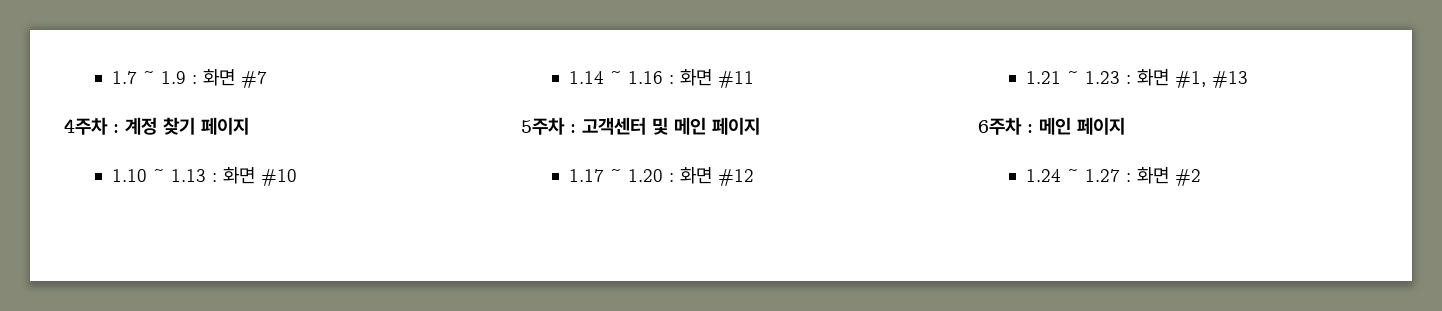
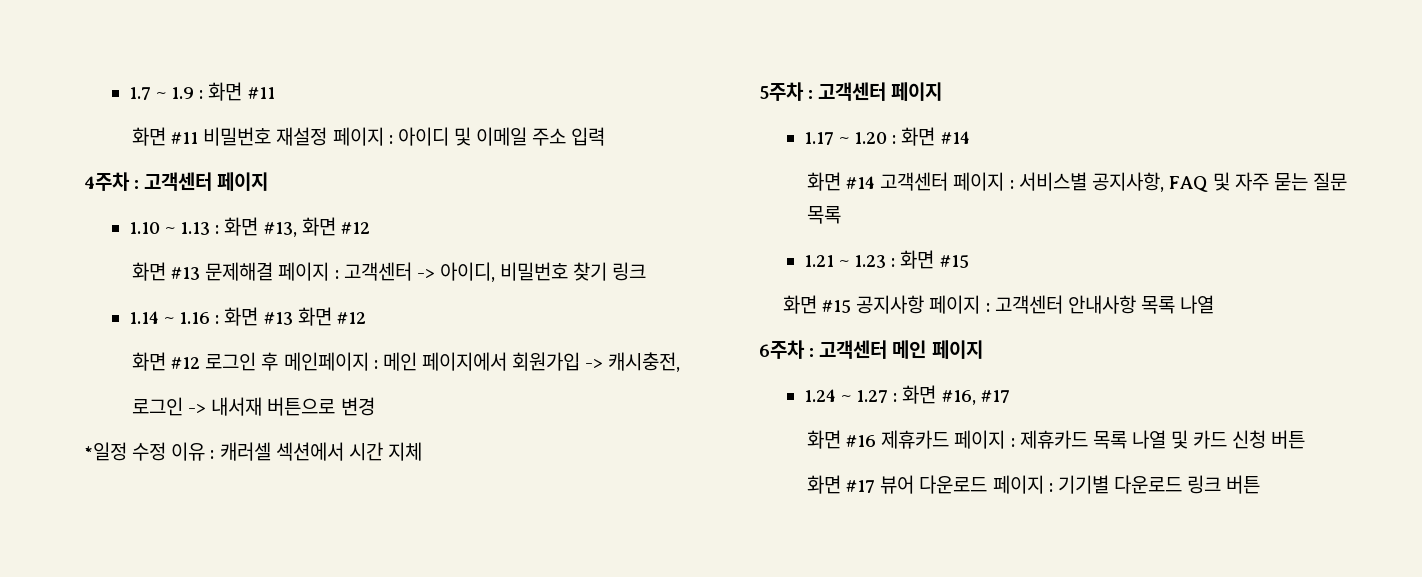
- 1.7 ~ 1.9 : 화면 #7
+ 1.7 ~ 1.9 : 화면 #11
+ 화면 #11 비밀번호 재설정 페이지 : 아이디 및 이메일 주소 입력
- 4주차 : 계정 찾기 페이지
+ 4주차 : 고객센터 페이지
- 1.10 ~ 1.13 : 화면 #10
+ 1.10 ~ 1.13 : 화면 #13, 화면 #12
+ 화면 #13 문제해결 페이지 : 고객센터 -> 아이디, 비밀번호 찾기 링크
- 1.14 ~ 1.16 : 화면 #11
+ 1.14 ~ 1.16 : 화면 #13 화면 #12
+ 화면 #12 로그인 후 메인페이지 : 메인 페이지에서 회원가입 -> 캐시충전,
+ 로그인 -> 내서재 버튼으로 변경
+ *일정 수정 이유 : 캐러셀 섹션에서 시간 지체
- 5주차 : 고객센터 및 메인 페이지
+ 5주차 : 고객센터 페이지
- 1.17 ~ 1.20 : 화면 #12
+ 1.17 ~ 1.20 : 화면 #14
+ 화면 #14 고객센터 페이지 : 서비스별 공지사항, FAQ 및 자주 묻는 질문 목록
- 1.21 ~ 1.23 : 화면 #1, #13
+ 1.21 ~ 1.23 : 화면 #15
+ 화면 #15 공지사항 페이지 : 고객센터 안내사항 목록 나열
- 6주차 : 메인 페이지
+ 6주차 : 고객센터 메인 페이지
- 1.24 ~ 1.27 : 화면 #2
+ 1.24 ~ 1.27 : 화면 #16, #17
+ 화면 #16 제휴카드 페이지 : 제휴카드 목록 나열 및 카드 신청 버튼
+ 화면 #17 뷰어 다운로드 페이지 : 기기별 다운로드 링크 버튼

